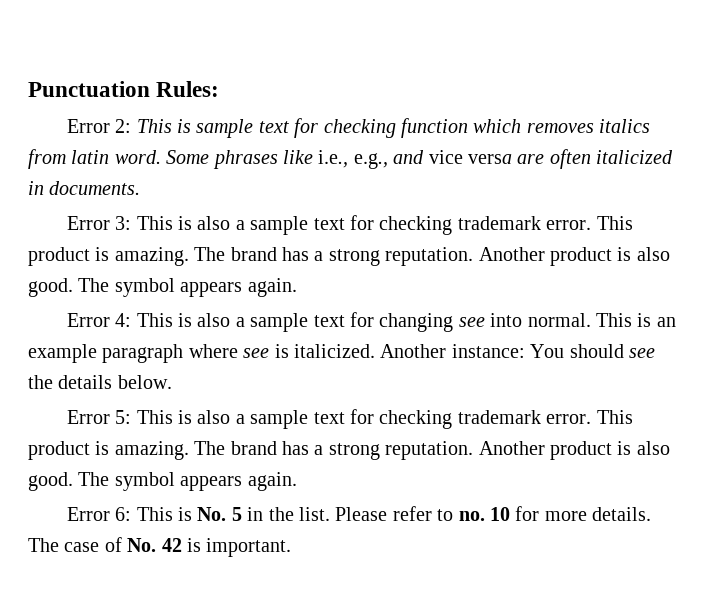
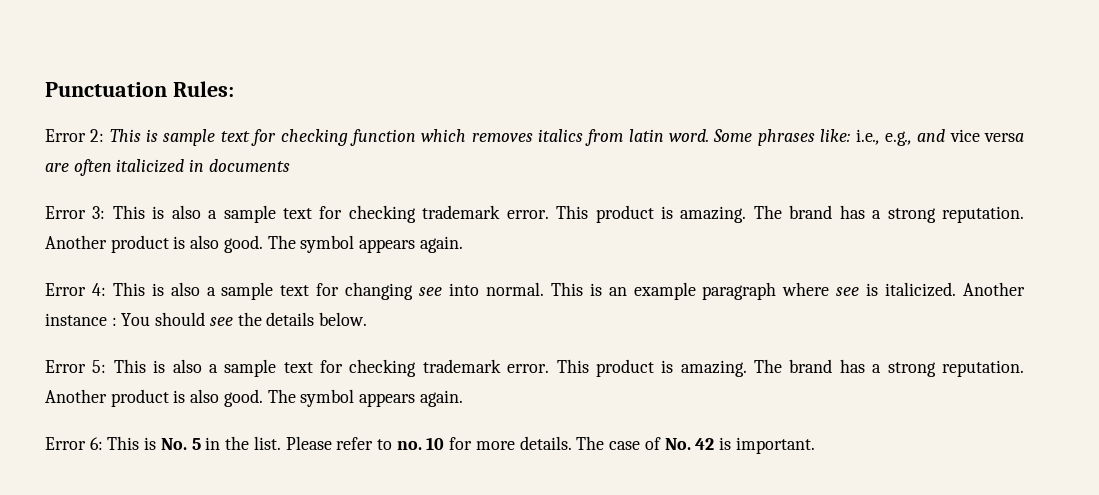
- Some phrases like i.e., e.g., and vice versa are often italicized in documents.
+ Some phrases like: i.e., e.g., and vice versa are often italicized in documents
- Another instance: You should see the details below.
+ Another instance : You should see the details below.

